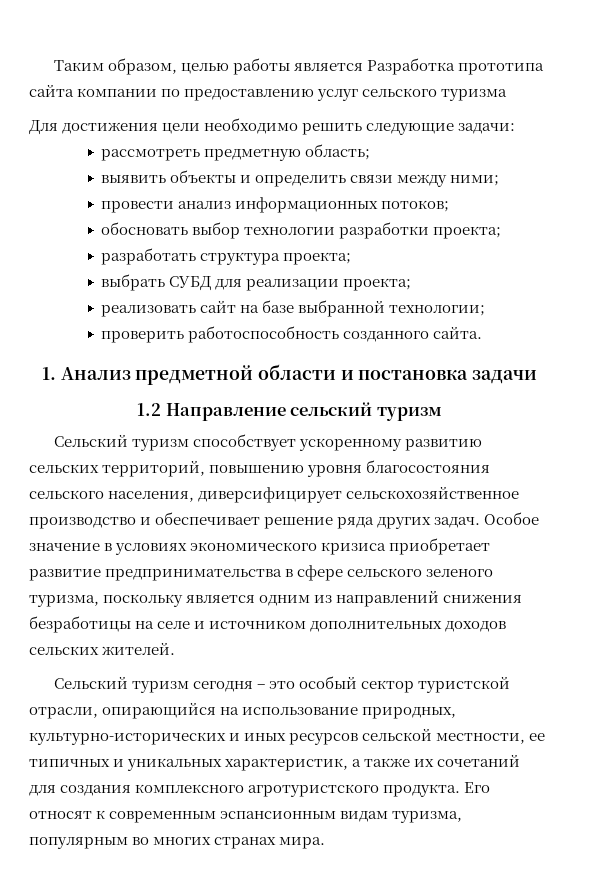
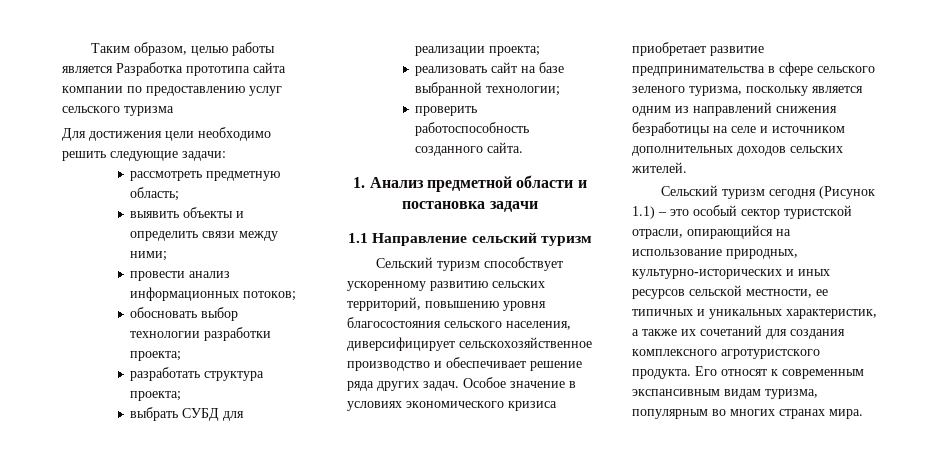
- 1.2 Направление сельский туризм
+ 1.1 Направление сельский туризм
- Сельский туризм сегодня – это особый сектор туристской отрасли, опирающийся на использование природных, культурно-исторических и иных ресурсов сельской местности, ее типичных и уникальных характеристик, а также их сочетаний для создания комплексного агротуристского продукта.
+ Сельский туризм сегодня (Рисунок 1.1) – это особый сектор туристской отрасли, опирающийся на использование природных, культурно-исторических и иных ресурсов сельской местности, ее типичных и уникальных характеристик, а также их сочетаний для создания комплексного агротуристского продукта.
- Его относят к современным эспансионным видам туризма, популярным во многих странах мира.
+ Его относят к современным экспансивным видам туризма, популярным во многих странах мира.

